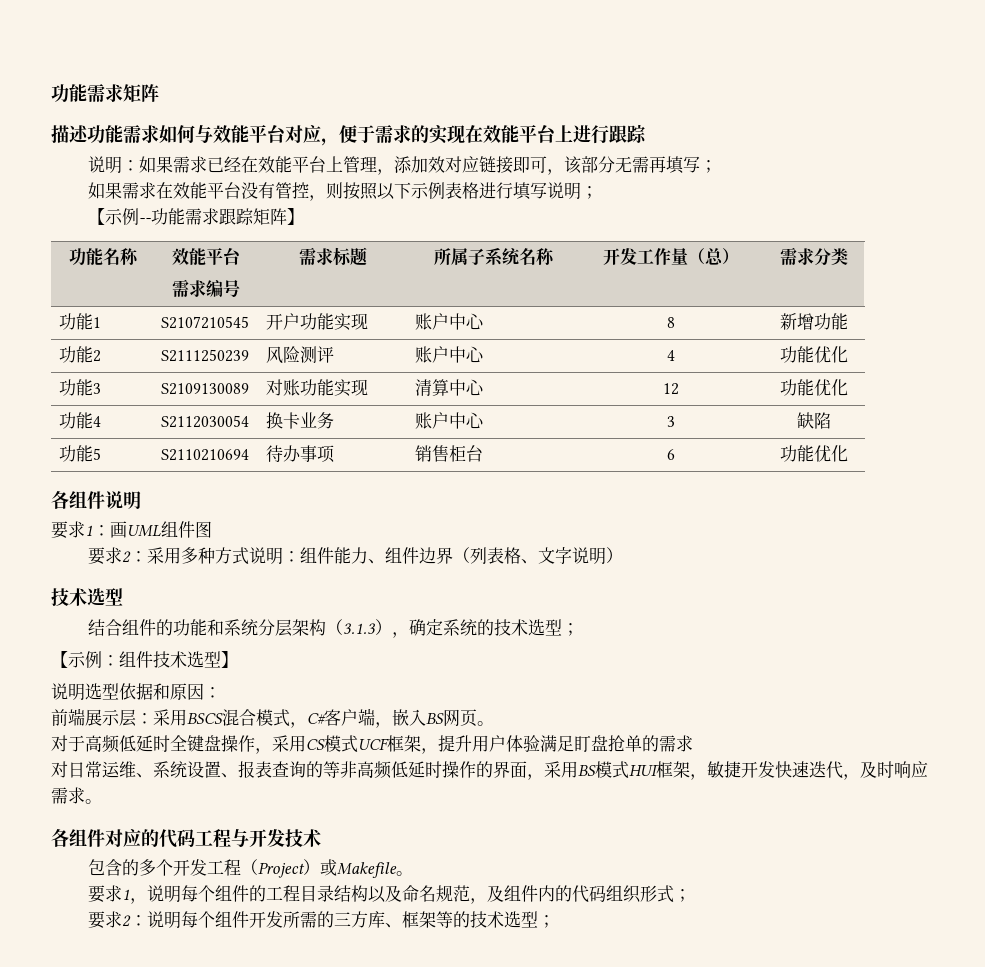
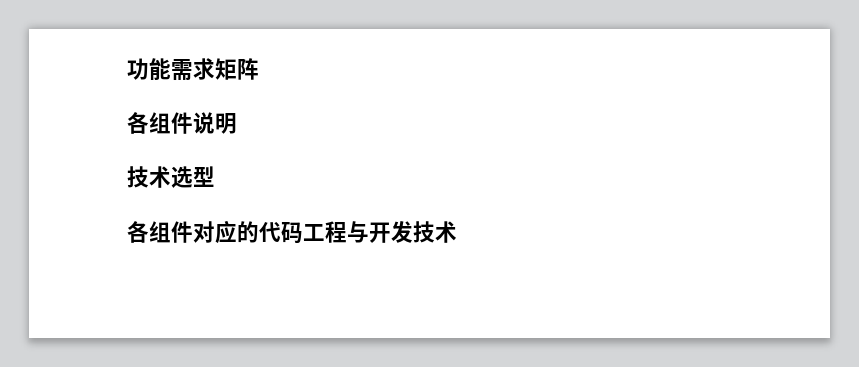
- 描述功能需求如何与效能平台对应，便于需求的实现在效能平台上进行跟踪
- 说明：如果需求已经在效能平台上管理，添加效对应链接即可，该部分无需再填写；
- 如果需求在效能平台没有管控，则按照以下示例表格进行填写说明；
- 【示例--功能需求跟踪矩阵】
- 功能名称 | 效能平台
- 需求编号 | 需求标题 | 所属子系统名称 | 开发工作量（总） | 需求分类
- 功能1 | S2107210545 | 开户功能实现 | 账户中心 | 8 | 新增功能
- 功能2 | S2111250239 | 风险测评 | 账户中心 | 4 | 功能优化
- 功能3 | S2109130089 | 对账功能实现 | 清算中心 | 12 | 功能优化
- 功能4 | S2112030054 | 换卡业务 | 账户中心 | 3 | 缺陷
- 功能5 | S2110210694 | 待办事项 | 销售柜台 | 6 | 功能优化
  各组件说明
- 要求1：画UML组件图
- 要求2：采用多种方式说明：组件能力、组件边界（列表格、文字说明）
  技术选型
- 结合组件的功能和系统分层架构（3.1.3），确定系统的技术选型；
- 【示例：组件技术选型】
- 说明选型依据和原因：
- 前端展示层：采用BSCS混合模式，C#客户端，嵌入BS网页。
- 对于高频低延时全键盘操作，采用CS模式UCF框架，提升用户体验满足盯盘抢单的需求
- 对日常运维、系统设置、报表查询的等非高频低延时操作的界面，采用BS模式HUI框架，敏捷开发快速迭代，及时响应需求。
- 包含的多个开发工程（Project）或Makefile。
- 要求1，说明每个组件的工程目录结构以及命名规范，及组件内的代码组织形式；
- 要求2：说明每个组件开发所需的三方库、框架等的技术选型；

